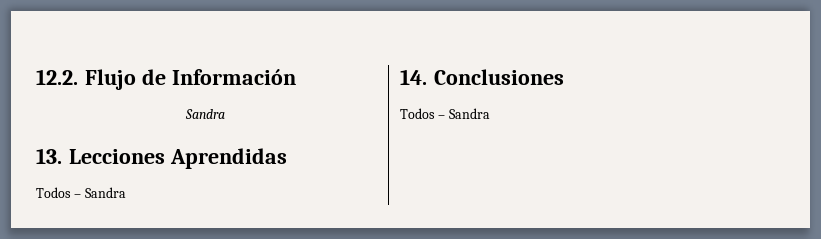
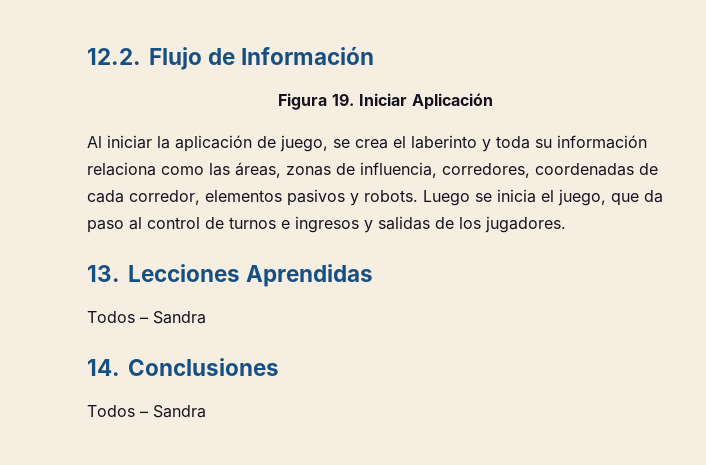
  12.2. Flujo de Información
- Sandra
+ Figura 19. Iniciar Aplicación
+ Al iniciar la aplicación de juego, se crea el laberinto y toda su información relaciona como las áreas, zonas de influencia, corredores, coordenadas de cada corredor, elementos pasivos y robots. Luego se inicia el juego, que da paso al control de turnos e ingresos y salidas de los jugadores.

